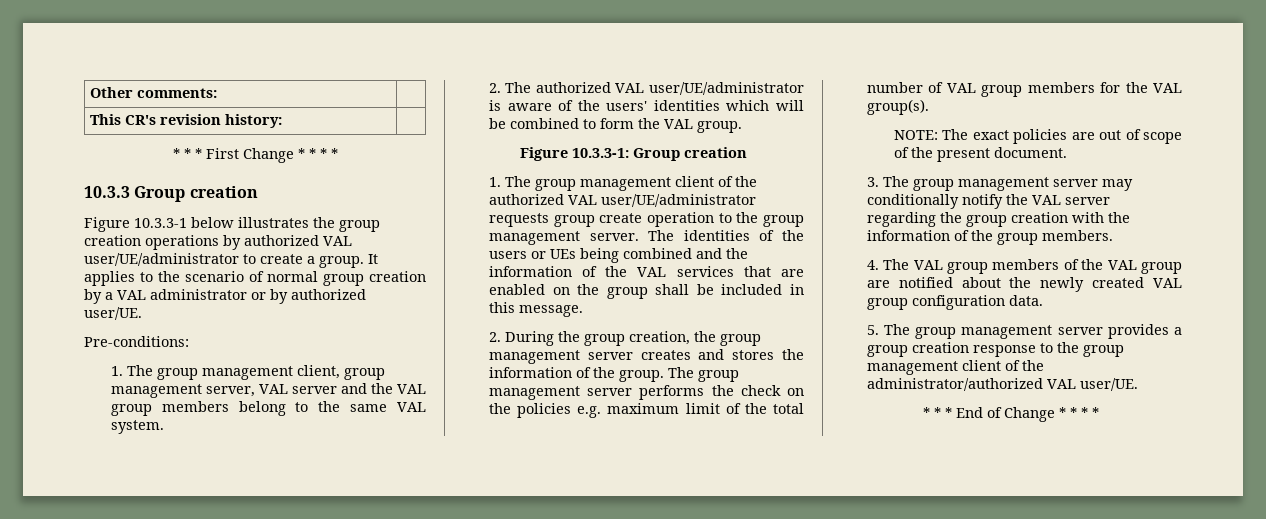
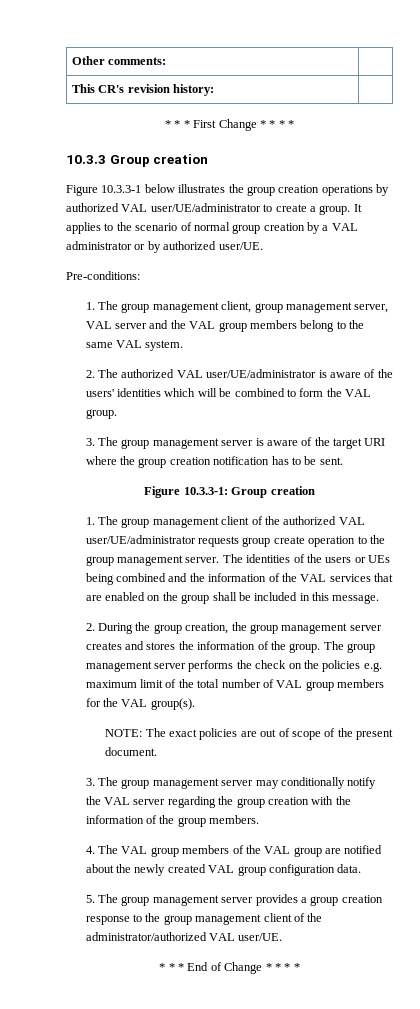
+ 3. The group management server is aware of the target URI where the group creation notification has to be sent.

